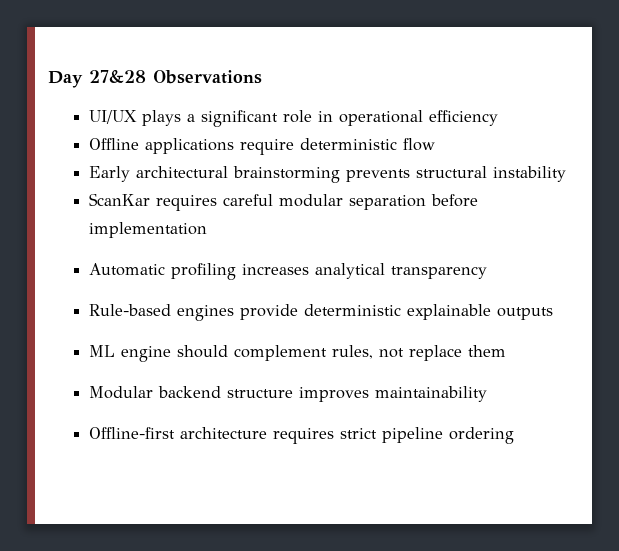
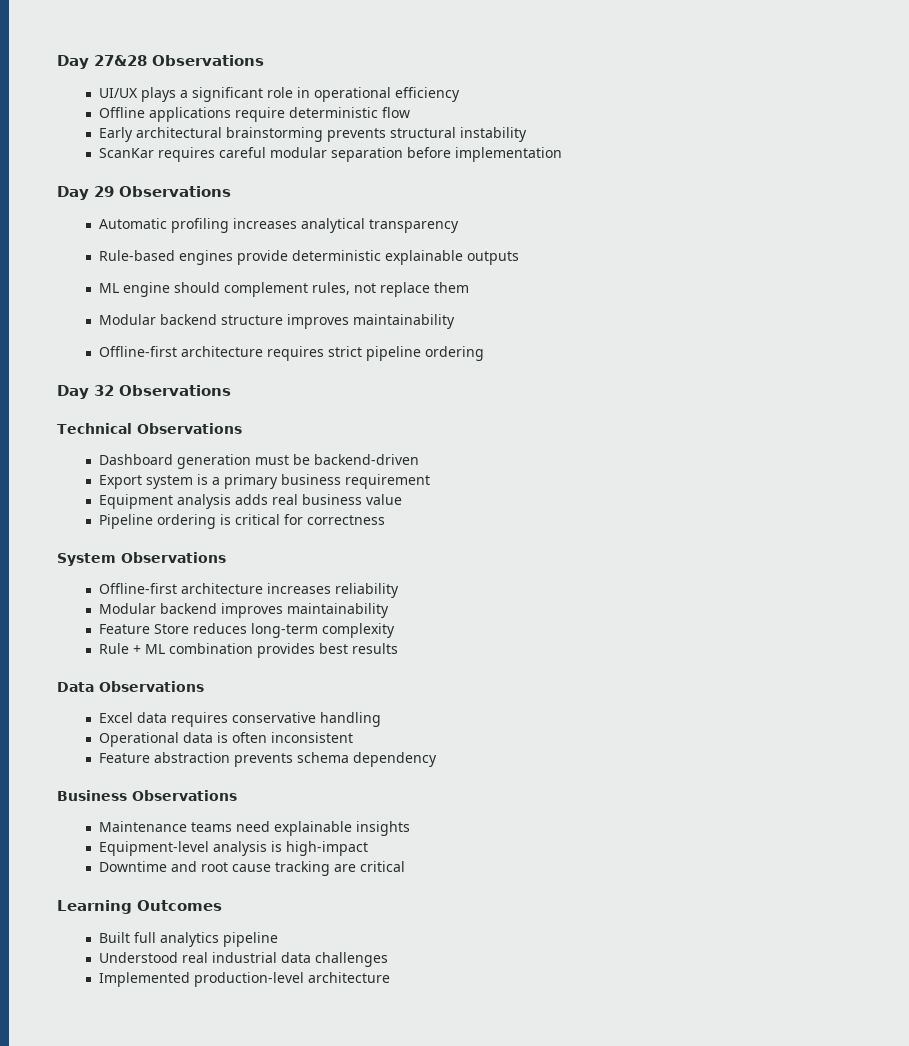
+ Day 29 Observations
+ Day 32 Observations
+ Technical Observations
+ Dashboard generation must be backend-driven
+ Export system is a primary business requirement
+ Equipment analysis adds real business value
+ Pipeline ordering is critical for correctness
+ System Observations
+ Offline-first architecture increases reliability
+ Modular backend improves maintainability
+ Feature Store reduces long-term complexity
+ Rule + ML combination provides best results
+ Data Observations
+ Excel data requires conservative handling
+ Operational data is often inconsistent
+ Feature abstraction prevents schema dependency
+ Business Observations
+ Maintenance teams need explainable insights
+ Equipment-level analysis is high-impact
+ Downtime and root cause tracking are critical
+ Learning Outcomes
+ Built full analytics pipeline
+ Understood real industrial data challenges
+ Implemented production-level architecture

